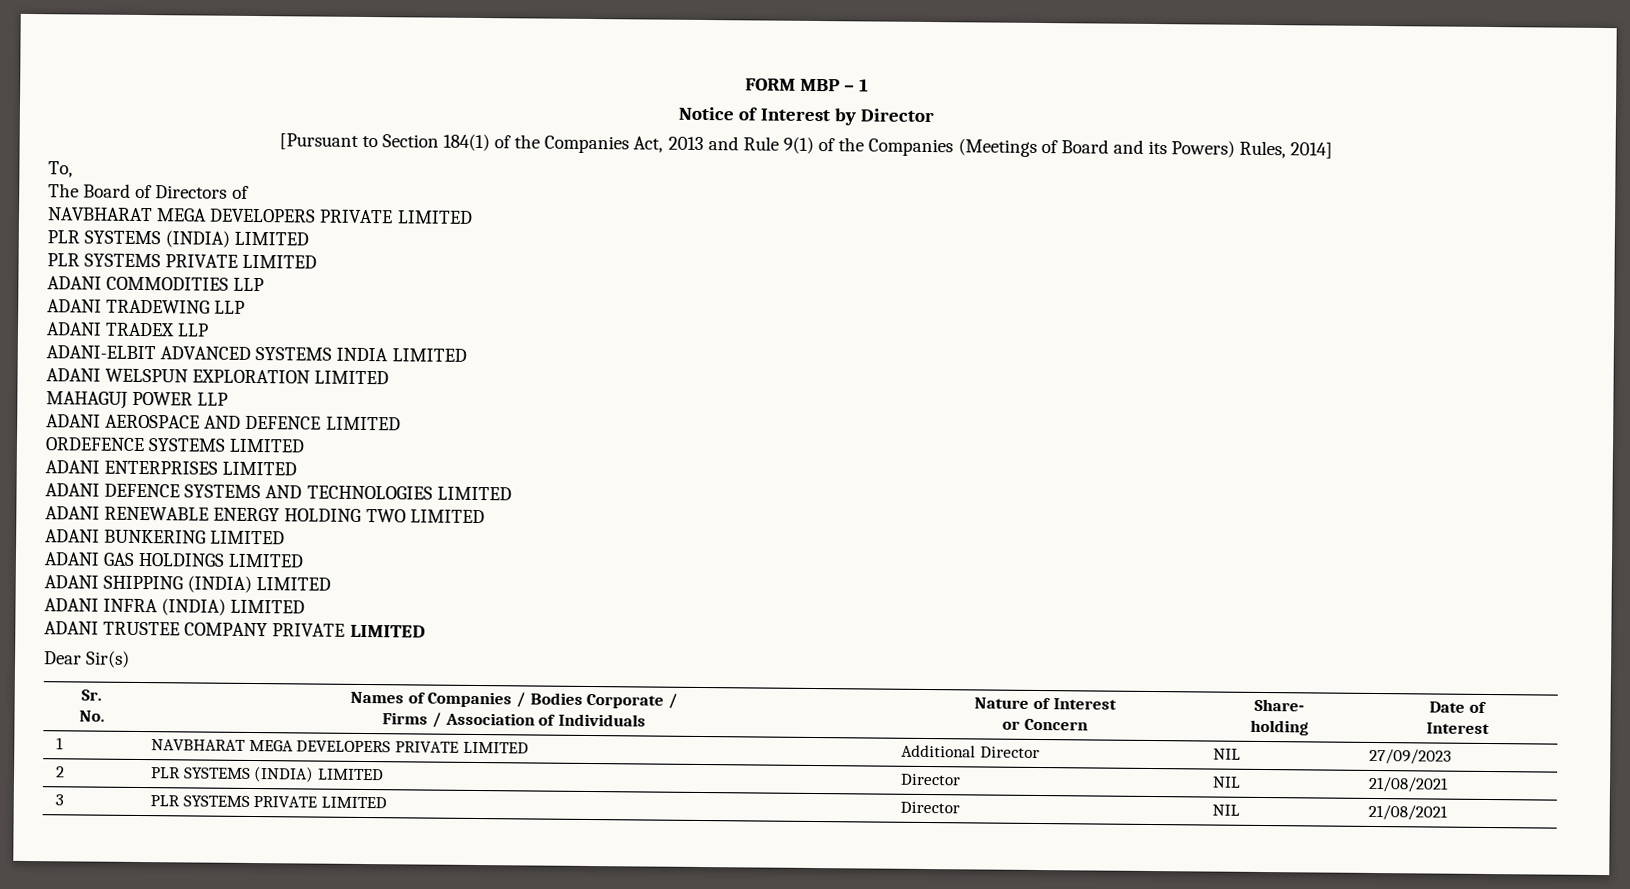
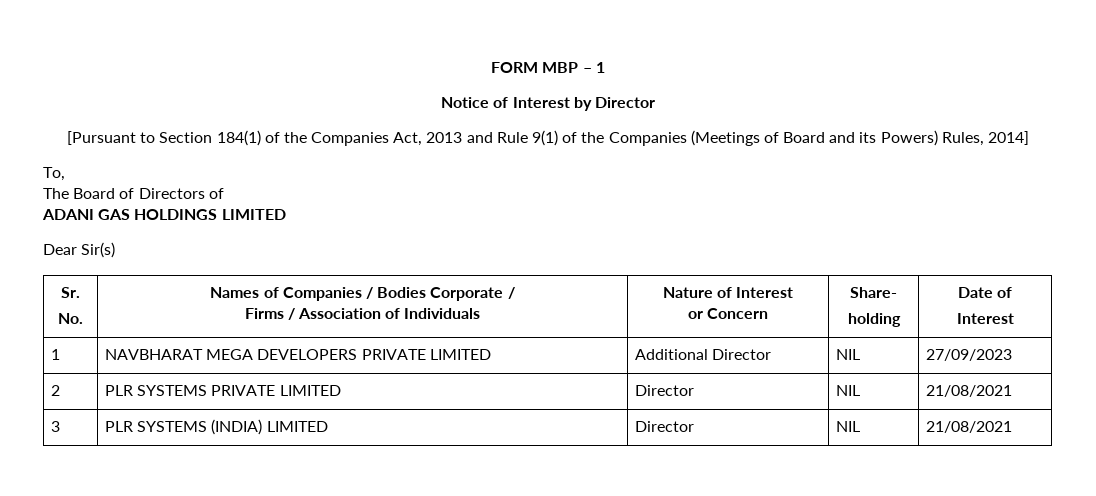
  The Board of Directors of
- NAVBHARAT MEGA DEVELOPERS PRIVATE LIMITED
- PLR SYSTEMS (INDIA) LIMITED
- PLR SYSTEMS PRIVATE LIMITED
- ADANI COMMODITIES LLP
- ADANI TRADEWING LLP
- ADANI TRADEX LLP
- ADANI-ELBIT ADVANCED SYSTEMS INDIA LIMITED
- ADANI WELSPUN EXPLORATION LIMITED
- MAHAGUJ POWER LLP
- ADANI AEROSPACE AND DEFENCE LIMITED
- ORDEFENCE SYSTEMS LIMITED
- ADANI ENTERPRISES LIMITED
- ADANI DEFENCE SYSTEMS AND TECHNOLOGIES LIMITED
- ADANI RENEWABLE ENERGY HOLDING TWO LIMITED
- ADANI BUNKERING LIMITED
  ADANI GAS HOLDINGS LIMITED
- ADANI SHIPPING (INDIA) LIMITED
- ADANI INFRA (INDIA) LIMITED
- ADANI TRUSTEE COMPANY PRIVATE LIMITED
- 2 | PLR SYSTEMS (INDIA) LIMITED | Director | NIL | 21/08/2021
+ 2 | PLR SYSTEMS PRIVATE LIMITED | Director | NIL | 21/08/2021
- 3 | PLR SYSTEMS PRIVATE LIMITED | Director | NIL | 21/08/2021
+ 3 | PLR SYSTEMS (INDIA) LIMITED | Director | NIL | 21/08/2021

